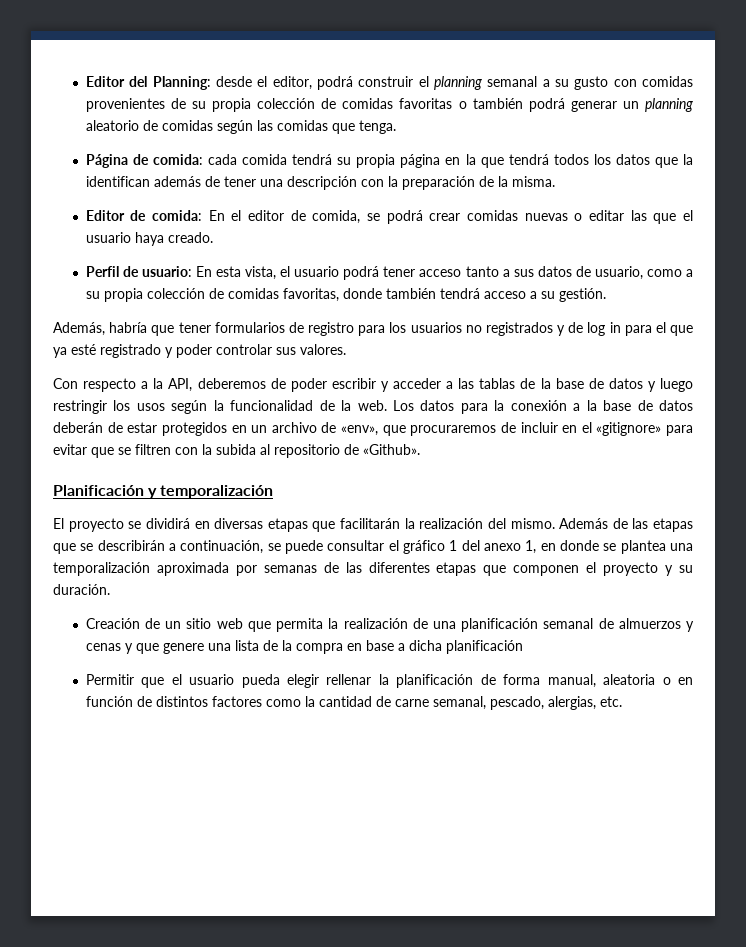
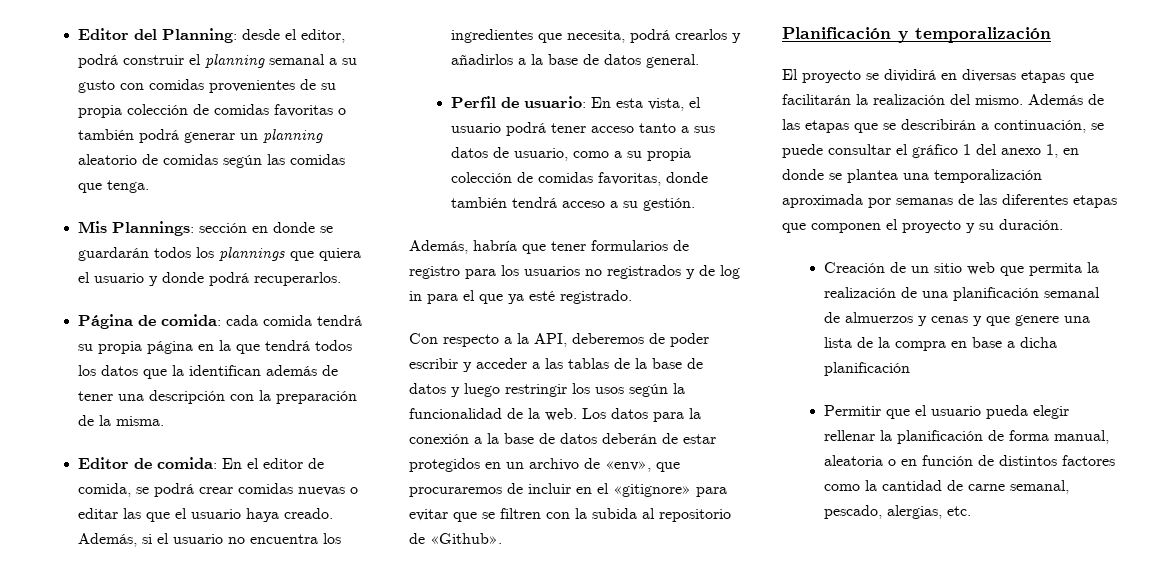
+ Mis Plannings: sección en donde se guardarán todos los plannings que quiera el usuario y donde podrá recuperarlos.
+ Además, si el usuario no encuentra los ingredientes que necesita, podrá crearlos y añadirlos a la base de datos general.
- Además, habría que tener formularios de registro para los usuarios no registrados y de log in para el que ya esté registrado y poder controlar sus valores.
+ Además, habría que tener formularios de registro para los usuarios no registrados y de log in para el que ya esté registrado.

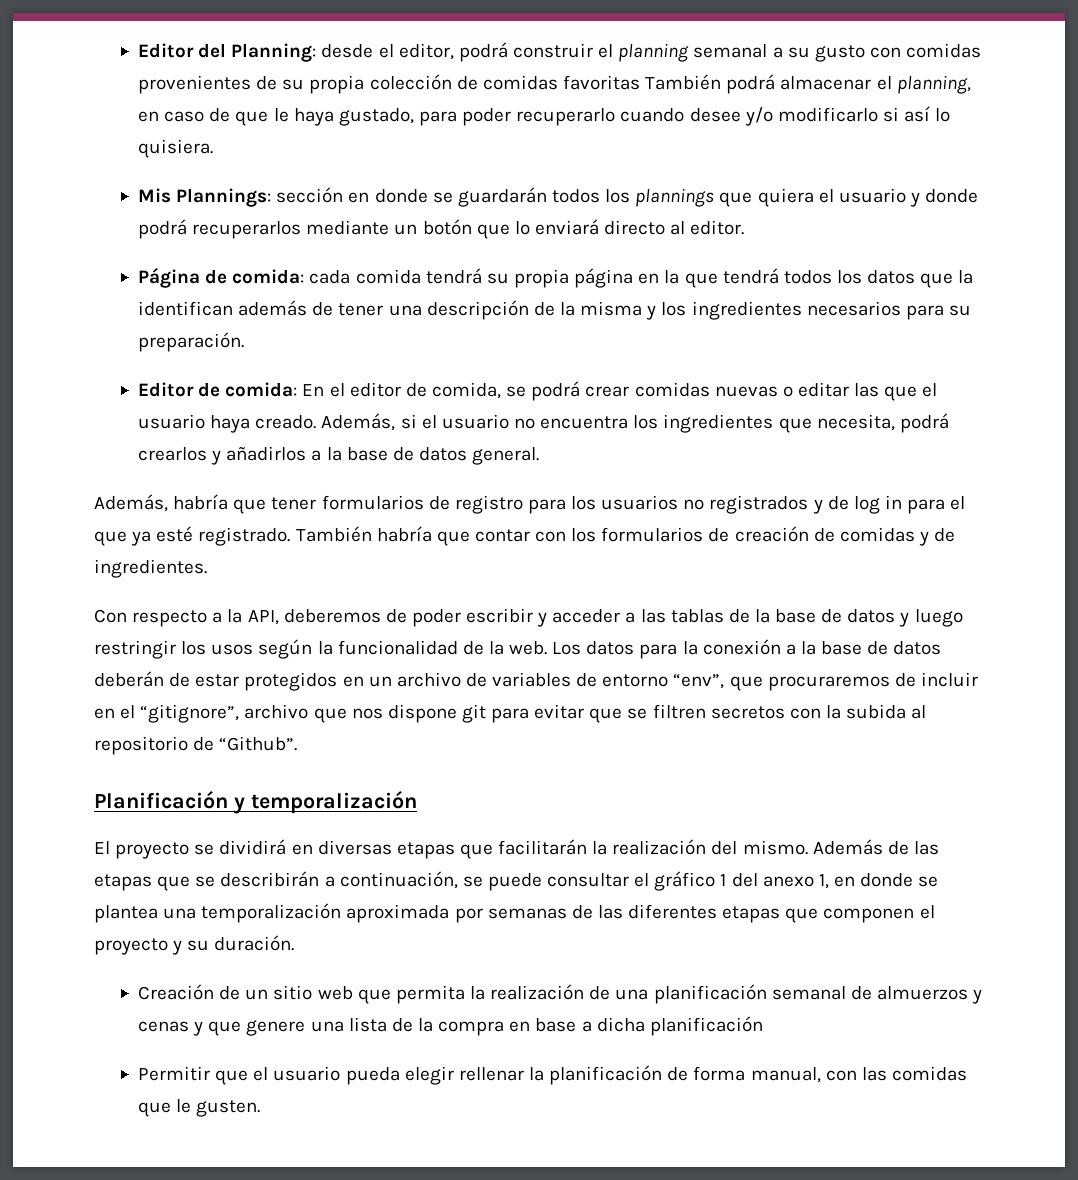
- Editor del Planning: desde el editor, podrá construir el planning semanal a su gusto con comidas provenientes de su propia colección de comidas favoritas o también podrá generar un planning aleatorio de comidas según las comidas que tenga.
+ Editor del Planning: desde el editor, podrá construir el planning semanal a su gusto con comidas provenientes de su propia colección de comidas favoritas También podrá almacenar el planning, en caso de que le haya gustado, para poder recuperarlo cuando desee y/o modificarlo si así lo quisiera.
- Mis Plannings: sección en donde se guardarán todos los plannings que quiera el usuario y donde podrá recuperarlos.
+ Mis Plannings: sección en donde se guardarán todos los plannings que quiera el usuario y donde podrá recuperarlos mediante un botón que lo enviará directo al editor.
- Página de comida: cada comida tendrá su propia página en la que tendrá todos los datos que la identifican además de tener una descripción con la preparación de la misma.
+ Página de comida: cada comida tendrá su propia página en la que tendrá todos los datos que la identifican además de tener una descripción de la misma y los ingredientes necesarios para su preparación.
- Perfil de usuario: En esta vista, el usuario podrá tener acceso tanto a sus datos de usuario, como a su propia colección de comidas favoritas, donde también tendrá acceso a su gestión.
+ También habría que contar con los formularios de creación de comidas y de ingredientes.
- Los datos para la conexión a la base de datos deberán de estar protegidos en un archivo de «env», que procuraremos de incluir en el «gitignore» para evitar que se filtren con la subida al repositorio de «Github».
+ Los datos para la conexión a la base de datos deberán de estar protegidos en un archivo de variables de entorno “env”, que procuraremos de incluir en el “gitignore”, archivo que nos dispone git para evitar que se filtren secretos con la subida al repositorio de “Github”.
- Permitir que el usuario pueda elegir rellenar la planificación de forma manual, aleatoria o en función de distintos factores como la cantidad de carne semanal, pescado, alergias, etc.
+ Permitir que el usuario pueda elegir rellenar la planificación de forma manual, con las comidas que le gusten.

